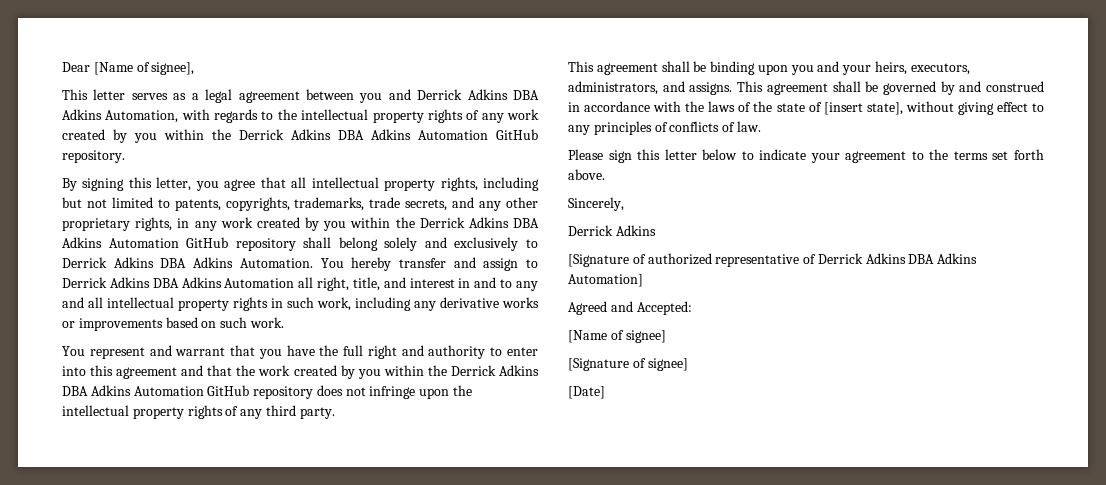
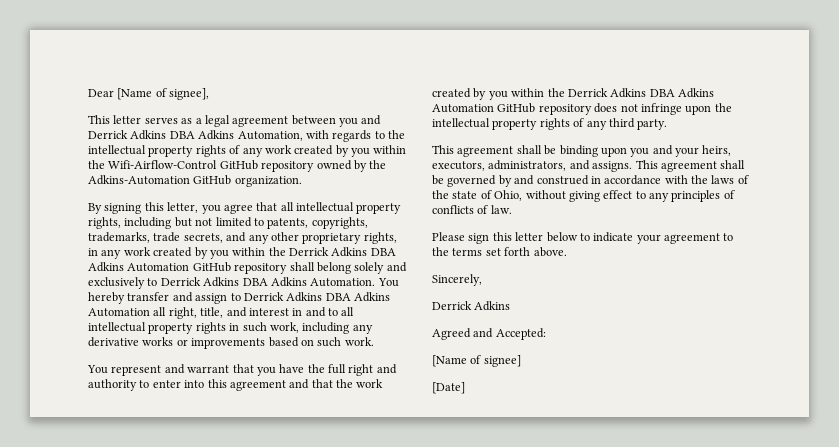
- This letter serves as a legal agreement between you and Derrick Adkins DBA Adkins Automation, with regards to the intellectual property rights of any work created by you within the Derrick Adkins DBA Adkins Automation GitHub repository.
+ This letter serves as a legal agreement between you and Derrick Adkins DBA Adkins Automation, with regards to the intellectual property rights of any work created by you within the Wifi-Airflow-Control GitHub repository owned by the Adkins-Automation GitHub organization.
- You hereby transfer and assign to Derrick Adkins DBA Adkins Automation all right, title, and interest in and to any and all intellectual property rights in such work, including any derivative works or improvements based on such work.
+ You hereby transfer and assign to Derrick Adkins DBA Adkins Automation all right, title, and interest in and to all intellectual property rights in such work, including any derivative works or improvements based on such work.
- This agreement shall be governed by and construed in accordance with the laws of the state of [insert state], without giving effect to any principles of conflicts of law.
+ This agreement shall be governed by and construed in accordance with the laws of the state of Ohio, without giving effect to any principles of conflicts of law.
- [Signature of authorized representative of Derrick Adkins DBA Adkins Automation]
- [Signature of signee]

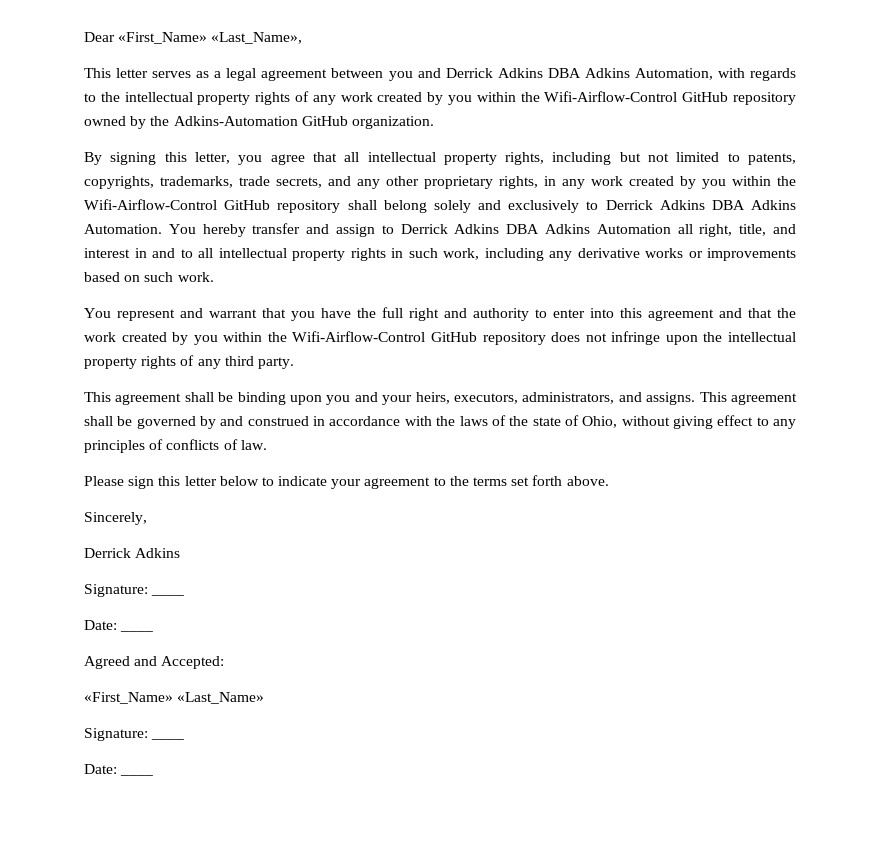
- Dear [Name of signee],
+ Dear «First_Name» «Last_Name»,
- By signing this letter, you agree that all intellectual property rights, including but not limited to patents, copyrights, trademarks, trade secrets, and any other proprietary rights, in any work created by you within the Derrick Adkins DBA Adkins Automation GitHub repository shall belong solely and exclusively to Derrick Adkins DBA Adkins Automation.
+ By signing this letter, you agree that all intellectual property rights, including but not limited to patents, copyrights, trademarks, trade secrets, and any other proprietary rights, in any work created by you within the Wifi-Airflow-Control GitHub repository shall belong solely and exclusively to Derrick Adkins DBA Adkins Automation.
- You represent and warrant that you have the full right and authority to enter into this agreement and that the work created by you within the Derrick Adkins DBA Adkins Automation GitHub repository does not infringe upon the intellectual property rights of any third party.
+ You represent and warrant that you have the full right and authority to enter into this agreement and that the work created by you within the Wifi-Airflow-Control GitHub repository does not infringe upon the intellectual property rights of any third party.
  Sincerely,
  Derrick Adkins
+ Signature: ____
+ Date: ____
- [Name of signee]
- [Date]
+ «First_Name» «Last_Name»
+ Signature: ____
+ Date: ____

